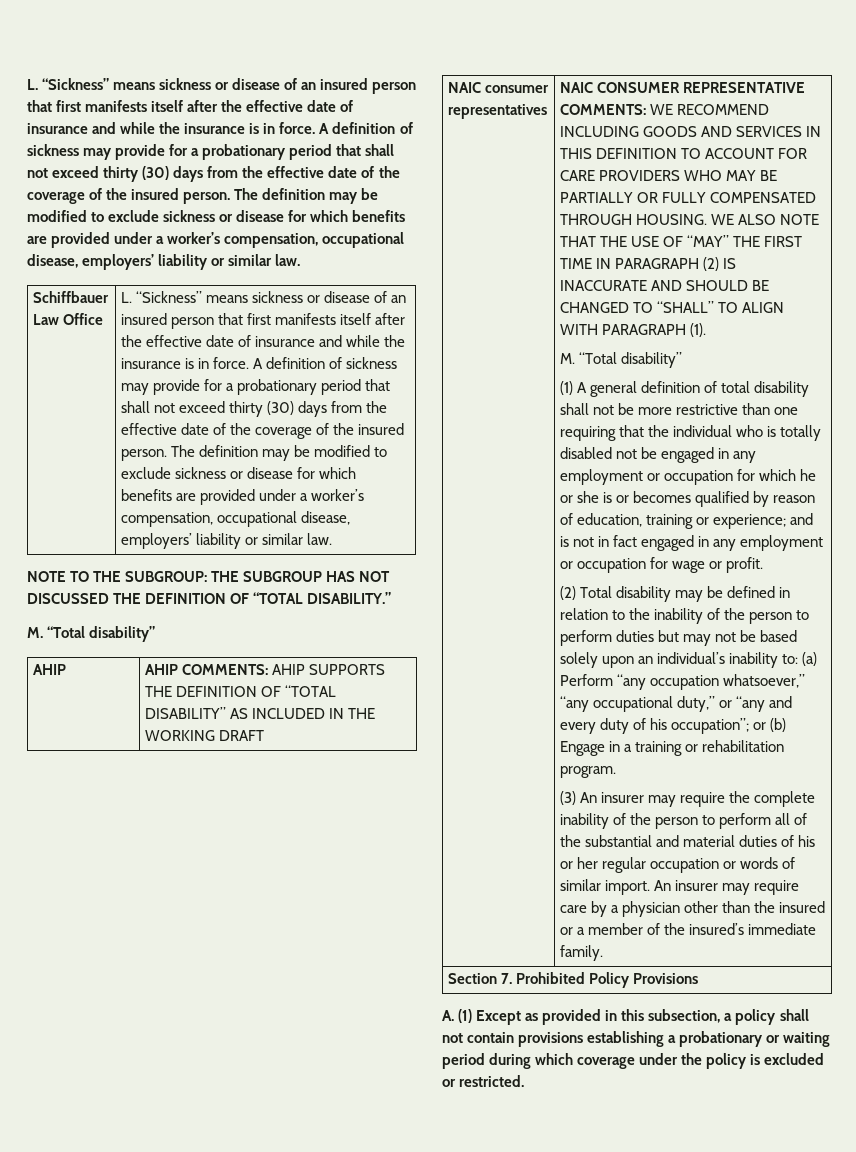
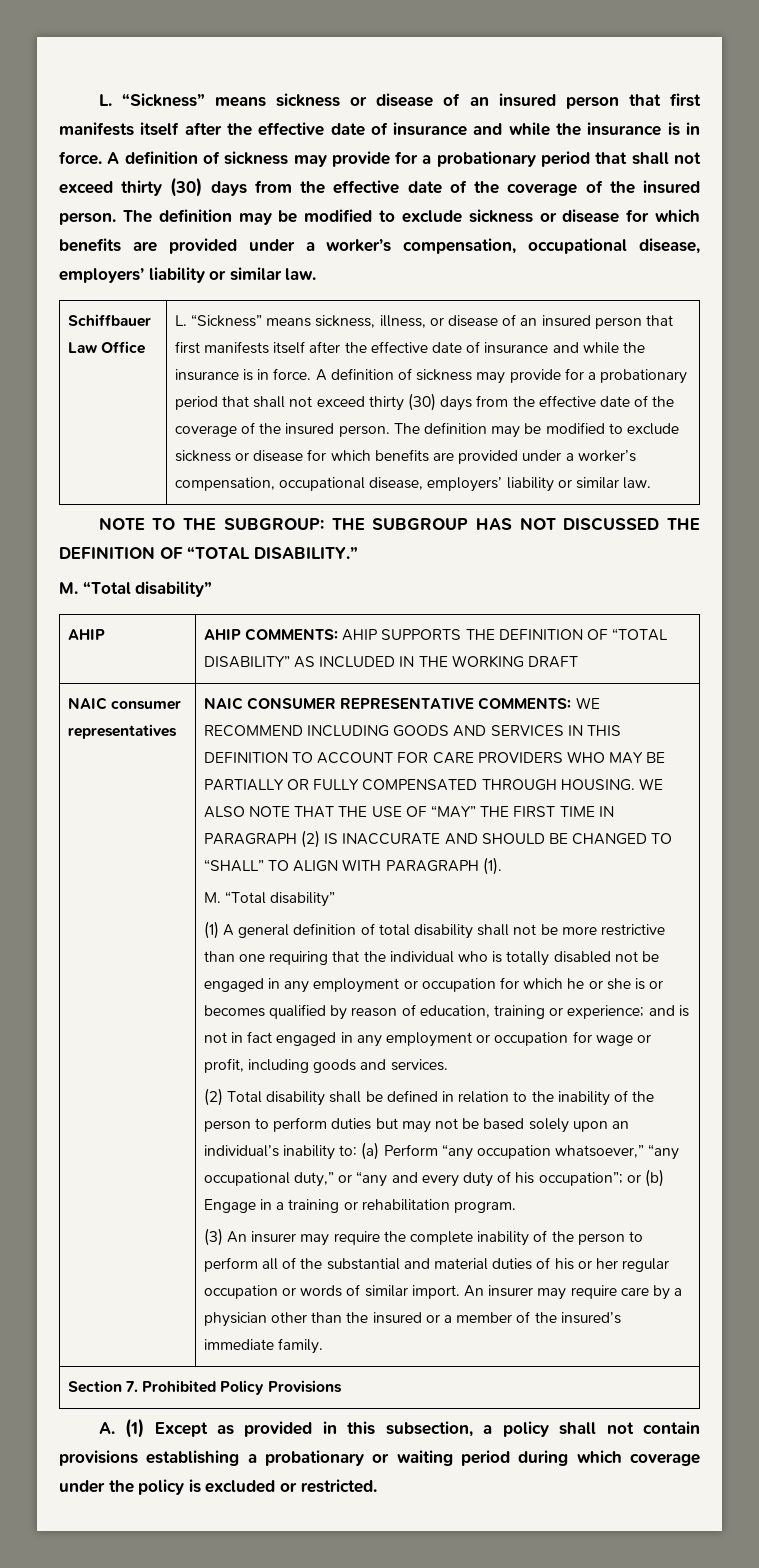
- Schiffbauer Law Office | L. “Sickness” means sickness or disease of an insured person that first manifests itself after the effective date of insurance and while the insurance is in force.
+ Schiffbauer Law Office | L. “Sickness” means sickness, illness, or disease of an insured person that first manifests itself after the effective date of insurance and while the insurance is in force.
- (1) A general definition of total disability shall not be more restrictive than one requiring that the individual who is totally disabled not be engaged in any employment or occupation for which he or she is or becomes qualified by reason of education, training or experience; and is not in fact engaged in any employment or occupation for wage or profit.
+ (1) A general definition of total disability shall not be more restrictive than one requiring that the individual who is totally disabled not be engaged in any employment or occupation for which he or she is or becomes qualified by reason of education, training or experience; and is not in fact engaged in any employment or occupation for wage or profit, including goods and services.
- (2) Total disability may be defined in relation to the inability of the person to perform duties but may not be based solely upon an individual’s inability to: (a) Perform “any occupation whatsoever,” “any occupational duty,” or “any and every duty of his occupation”; or (b) Engage in a training or rehabilitation program.
+ (2) Total disability shall be defined in relation to the inability of the person to perform duties but may not be based solely upon an individual’s inability to: (a) Perform “any occupation whatsoever,” “any occupational duty,” or “any and every duty of his occupation”; or (b) Engage in a training or rehabilitation program.

